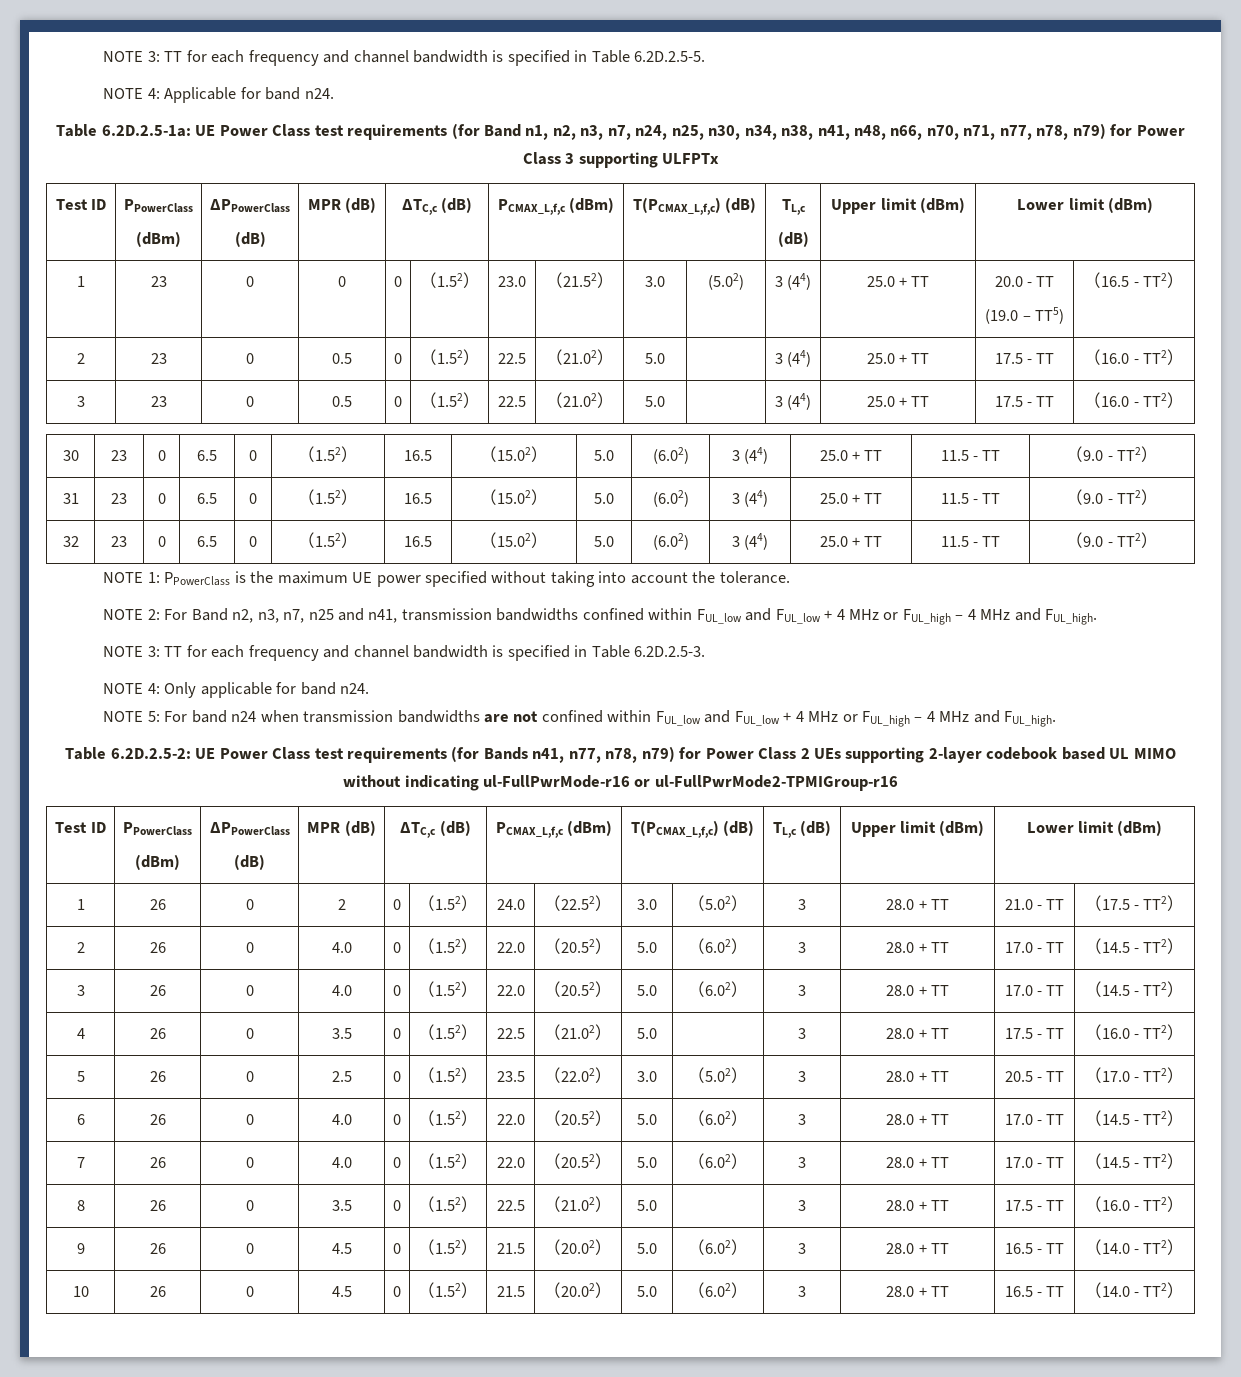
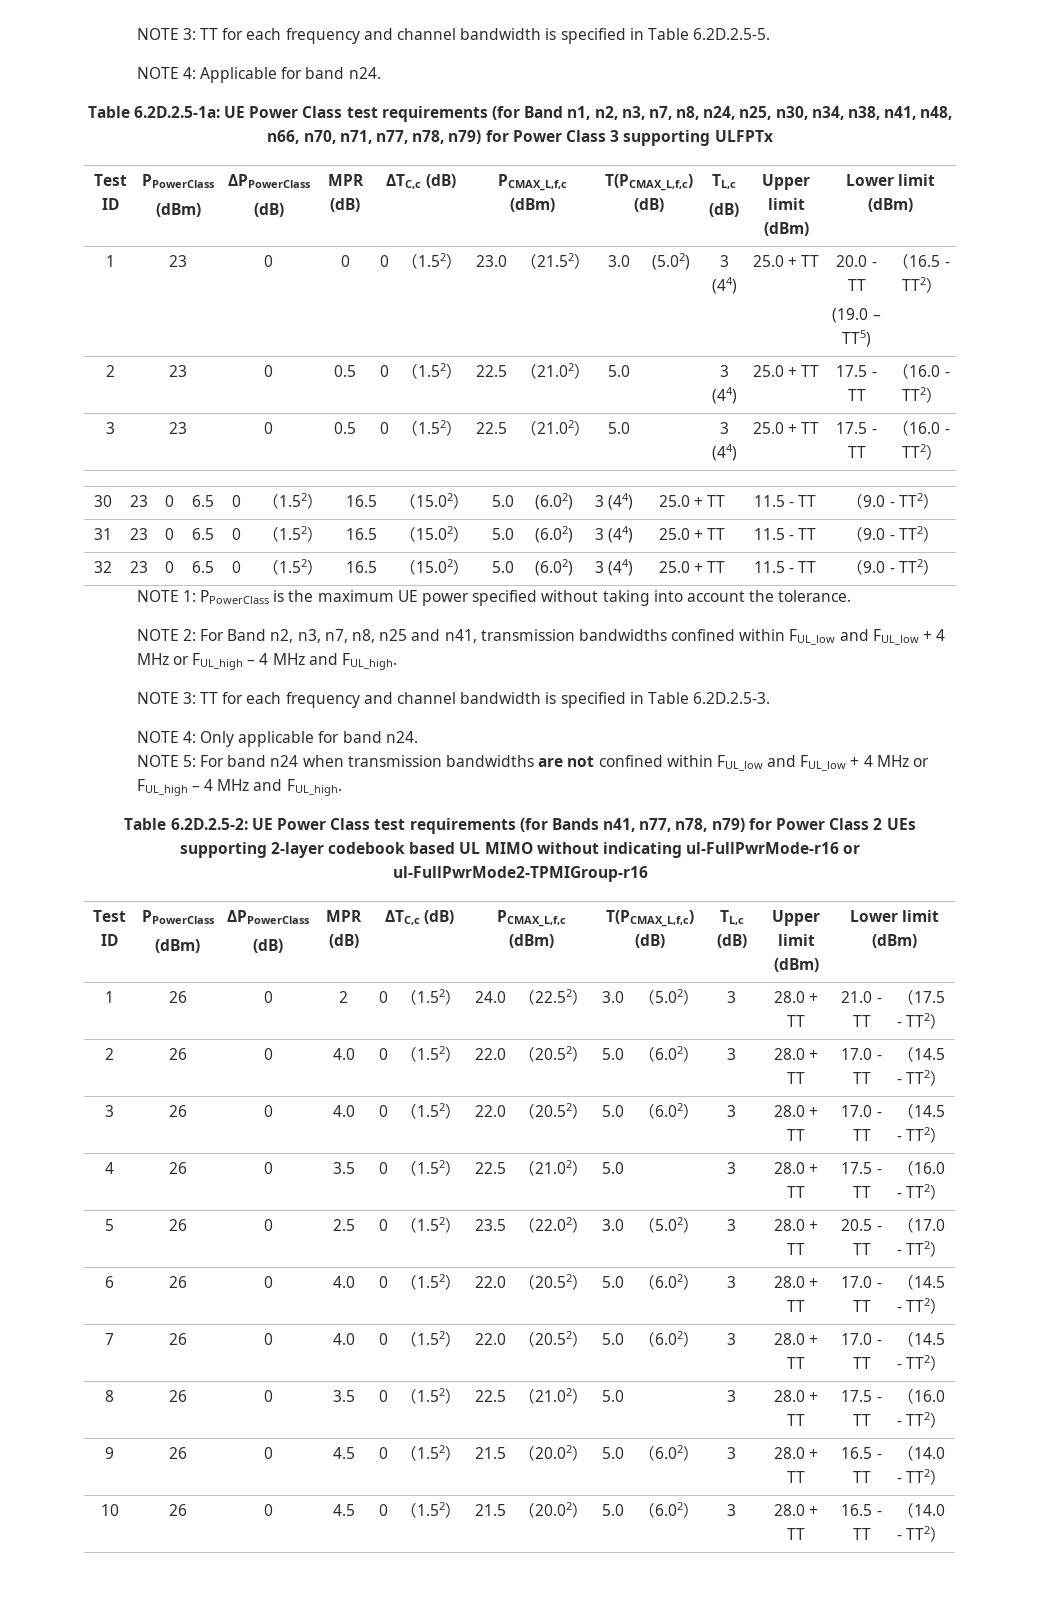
- Table 6.2D.2.5-1a: UE Power Class test requirements (for Band n1, n2, n3, n7, n24, n25, n30, n34, n38, n41, n48, n66, n70, n71, n77, n78, n79) for Power Class 3 supporting ULFPTx
+ Table 6.2D.2.5-1a: UE Power Class test requirements (for Band n1, n2, n3, n7, n8, n24, n25, n30, n34, n38, n41, n48, n66, n70, n71, n77, n78, n79) for Power Class 3 supporting ULFPTx
- NOTE 2: For Band n2, n3, n7, n25 and n41, transmission bandwidths confined within FUL_low and FUL_low + 4 MHz or FUL_high – 4 MHz and FUL_high.
+ NOTE 2: For Band n2, n3, n7, n8, n25 and n41, transmission bandwidths confined within FUL_low and FUL_low + 4 MHz or FUL_high – 4 MHz and FUL_high.

